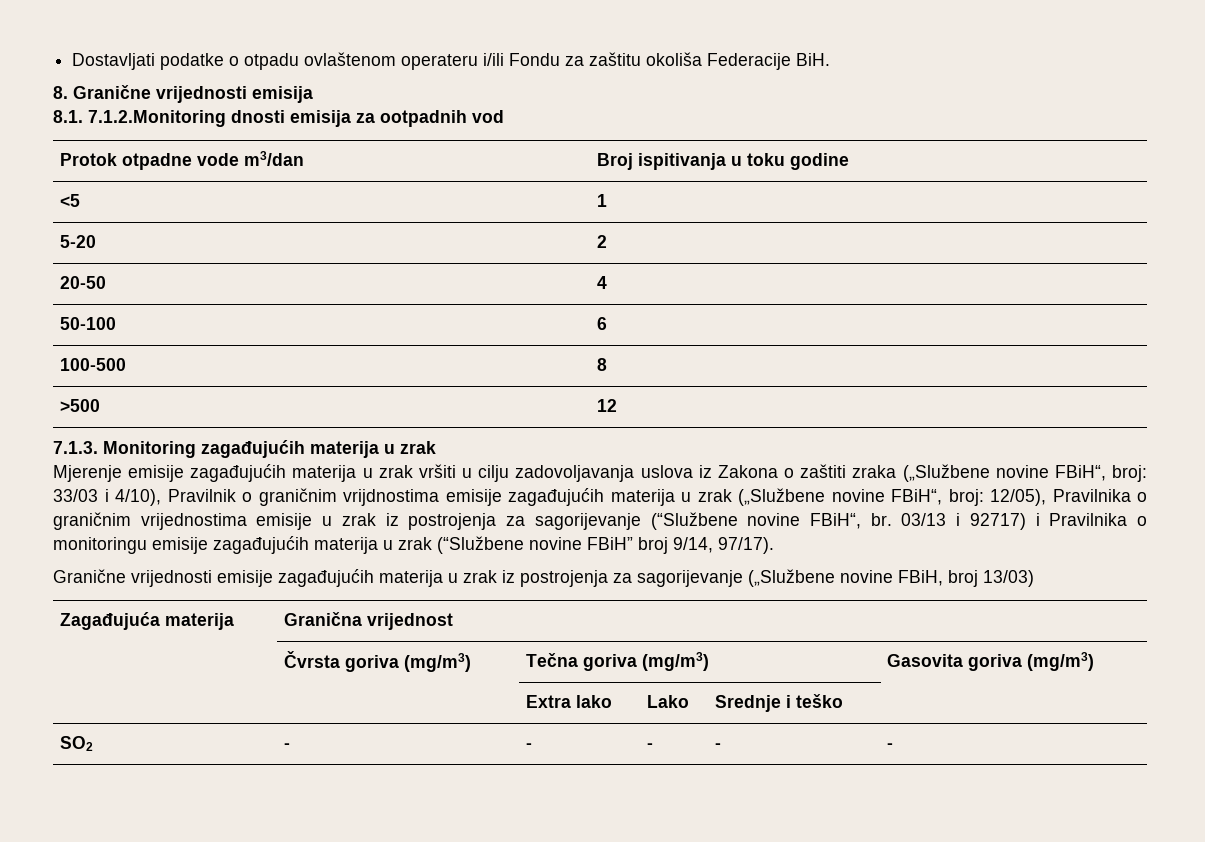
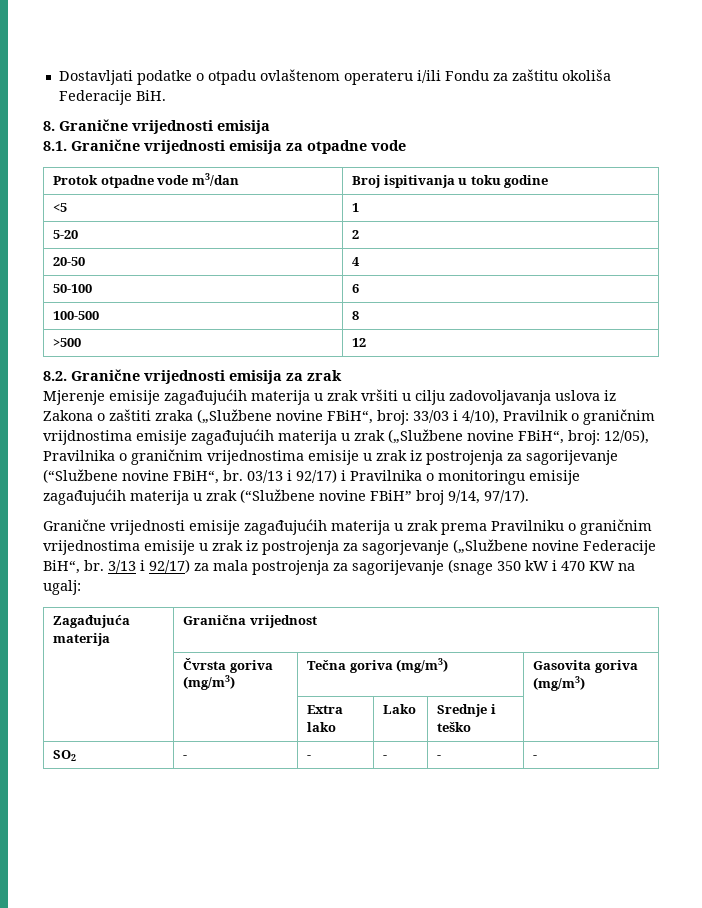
- 8.1. 7.1.2.Monitoring dnosti emisija za ootpadnih vod
+ 8.1. Granične vrijednosti emisija za otpadne vode
- 7.1.3. Monitoring zagađujućih materija u zrak
+ 8.2. Granične vrijednosti emisija za zrak
- 03/13 i 92717) i Pravilnika o monitoringu emisije zagađujućih materija u zrak (“Službene novine FBiH” broj 9/14, 97/17).
+ 03/13 i 92/17) i Pravilnika o monitoringu emisije zagađujućih materija u zrak (“Službene novine FBiH” broj 9/14, 97/17).
- Granične vrijednosti emisije zagađujućih materija u zrak iz postrojenja za sagorijevanje („Službene novine FBiH, broj 13/03)
+ Granične vrijednosti emisije zagađujućih materija u zrak prema Pravilniku o graničnim vrijednostima emisije u zrak iz postrojenja za sagorjevanje („Službene novine Federacije BiH“, br. 3/13 i 92/17) za mala postrojenja za sagorijevanje (snage 350 kW i 470 KW na ugalj:

